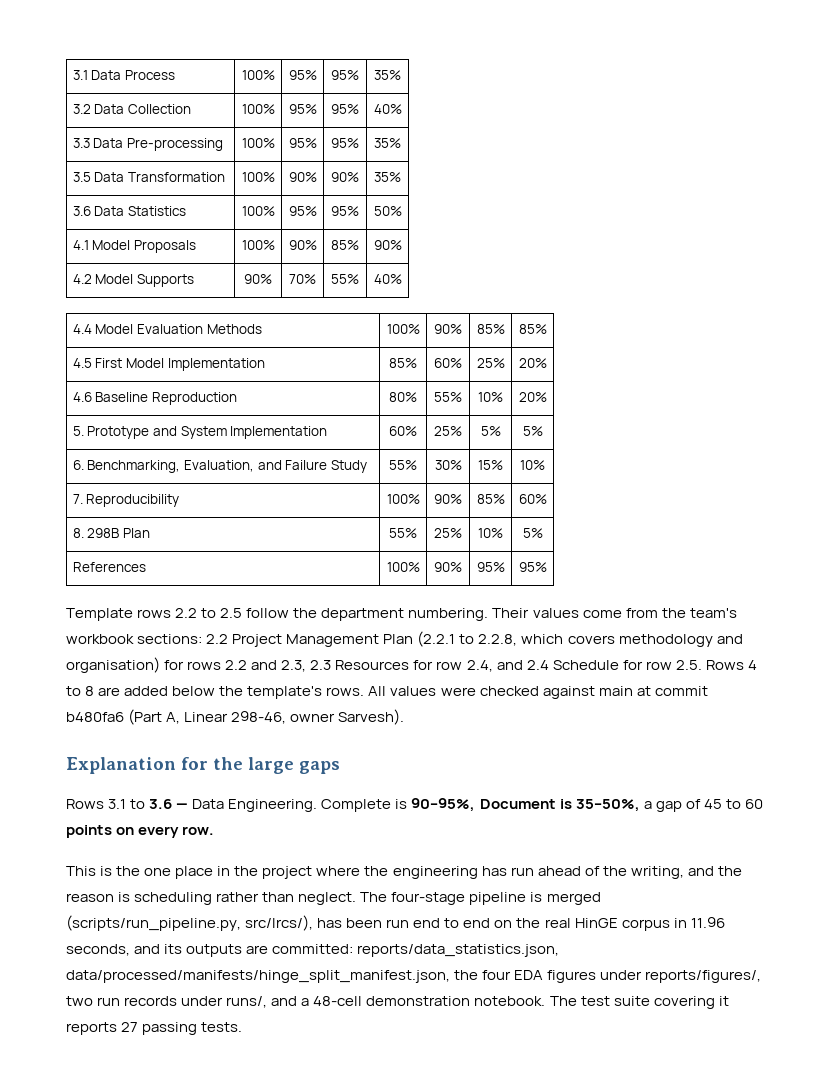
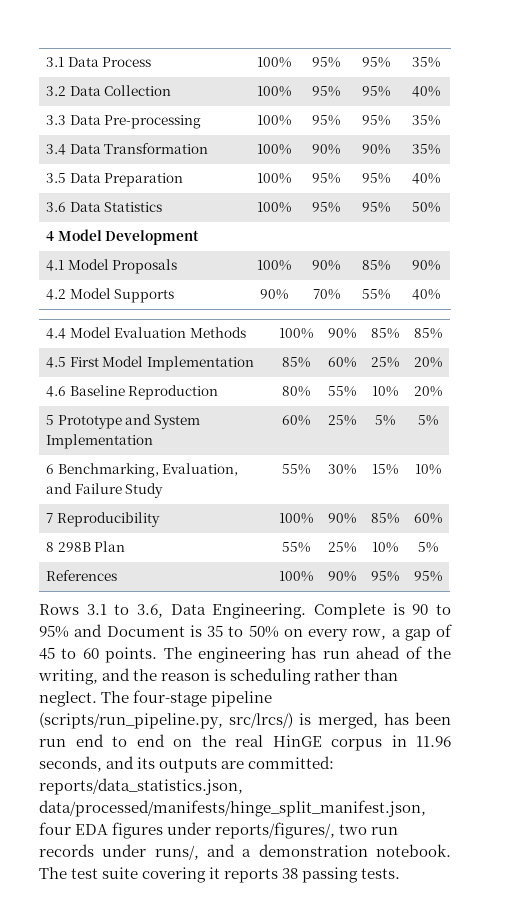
- 3.5 Data Transformation | 100% | 90% | 90% | 35%
+ 3.4 Data Transformation | 100% | 90% | 90% | 35%
+ 3.5 Data Preparation | 100% | 95% | 95% | 40%
+ 4 Model Development
- 5. Prototype and System Implementation | 60% | 25% | 5% | 5%
+ 5 Prototype and System Implementation | 60% | 25% | 5% | 5%
- 6. Benchmarking, Evaluation, and Failure Study | 55% | 30% | 15% | 10%
+ 6 Benchmarking, Evaluation, and Failure Study | 55% | 30% | 15% | 10%
- 7. Reproducibility | 100% | 90% | 85% | 60%
+ 7 Reproducibility | 100% | 90% | 85% | 60%
- 8. 298B Plan | 55% | 25% | 10% | 5%
+ 8 298B Plan | 55% | 25% | 10% | 5%
- Template rows 2.2 to 2.5 follow the department numbering. Their values come from the team's workbook sections: 2.2 Project Management Plan (2.2.1 to 2.2.8, which covers methodology and organisation) for rows 2.2 and 2.3, 2.3 Resources for row 2.4, and 2.4 Schedule for row 2.5. Rows 4 to 8 are added below the template's rows. All values were checked against main at commit b480fa6 (Part A, Linear 298-46, owner Sarvesh).
- Explanation for the large gaps
- Rows 3.1 to 3.6 — Data Engineering.
+ Rows 3.1 to 3.6, Data Engineering.
- Complete is 90–95%, Document is 35–50%, a gap of 45 to 60 points on every row.
- This is the one place in the project where the engineering has run ahead of the writing, and the reason is scheduling rather than neglect.
+ Complete is 90 to 95% and Document is 35 to 50% on every row, a gap of 45 to 60 points. The engineering has run ahead of the writing, and the reason is scheduling rather than neglect.
- The four-stage pipeline is merged (scripts/run_pipeline.py, src/lrcs/), has been run end to end on the real HinGE corpus in 11.96 seconds, and its outputs are committed: reports/data_statistics.json, data/processed/manifests/hinge_split_manifest.json, the four EDA figures under reports/figures/, two run records under runs/, and a 48-cell demonstration notebook.
+ The four-stage pipeline (scripts/run_pipeline.py, src/lrcs/) is merged, has been run end to end on the real HinGE corpus in 11.96 seconds, and its outputs are committed: reports/data_statistics.json, data/processed/manifests/hinge_split_manifest.json, four EDA figures under reports/figures/, two run records under runs/, and a demonstration notebook.
- The test suite covering it reports 27 passing tests.
+ The test suite covering it reports 38 passing tests.

